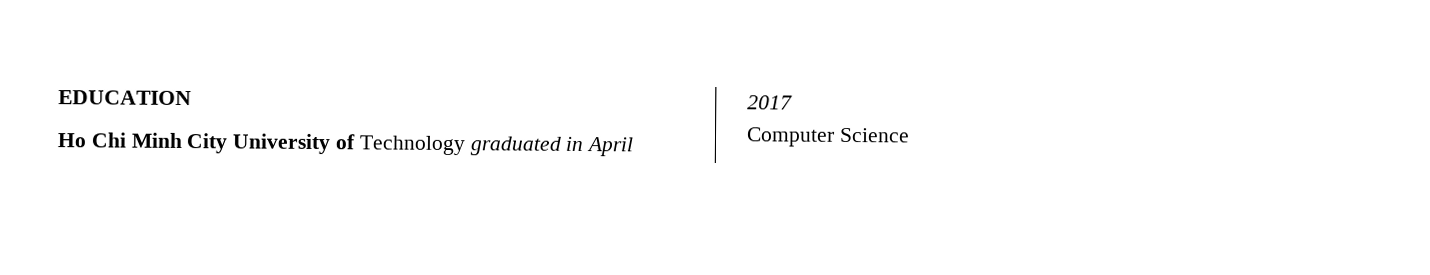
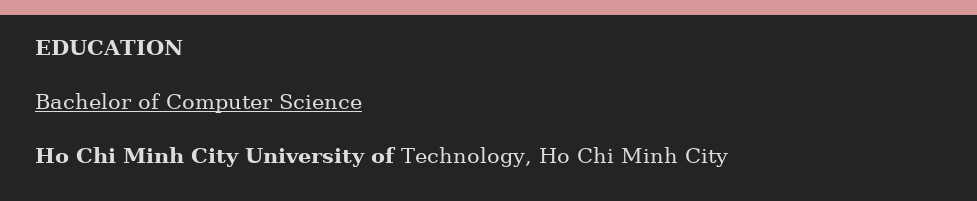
+ Bachelor of Computer Science
- Ho Chi Minh City University of Technology graduated in April 2017
- Computer Science
+ Ho Chi Minh City University of Technology, Ho Chi Minh City

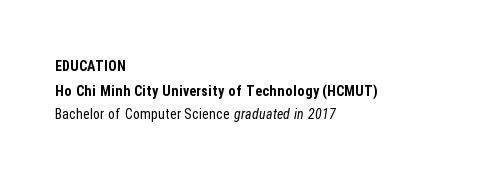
- Bachelor of Computer Science
- Ho Chi Minh City University of Technology, Ho Chi Minh City
+ Ho Chi Minh City University of Technology (HCMUT)
+ Bachelor of Computer Science graduated in 2017

